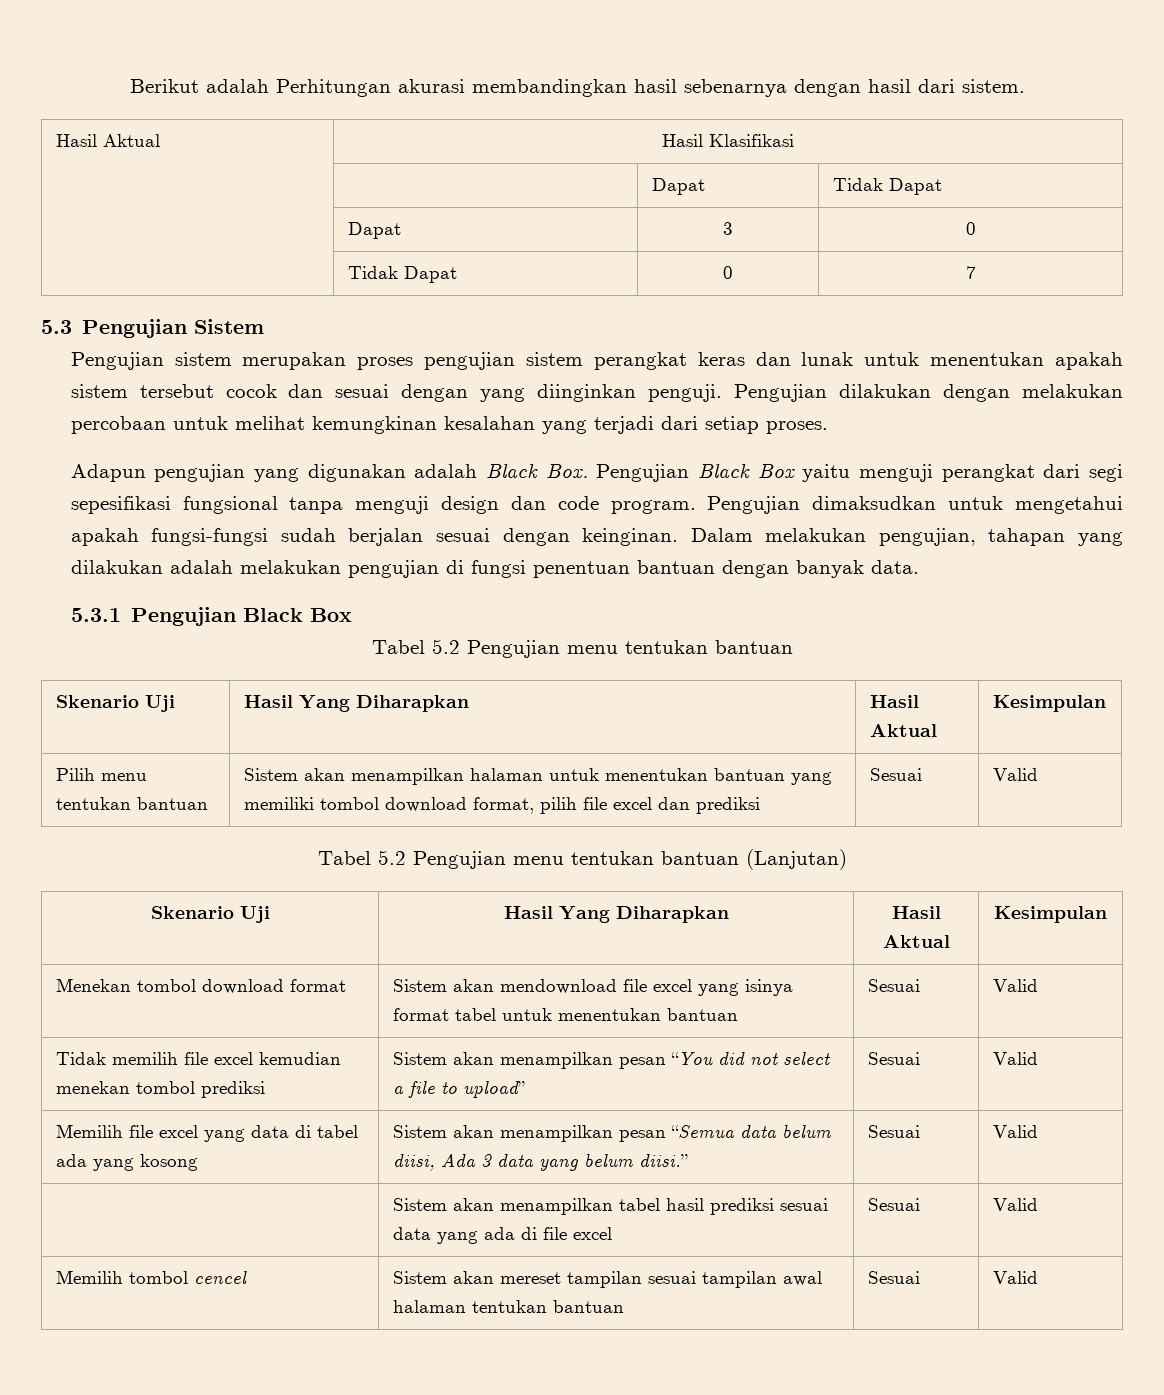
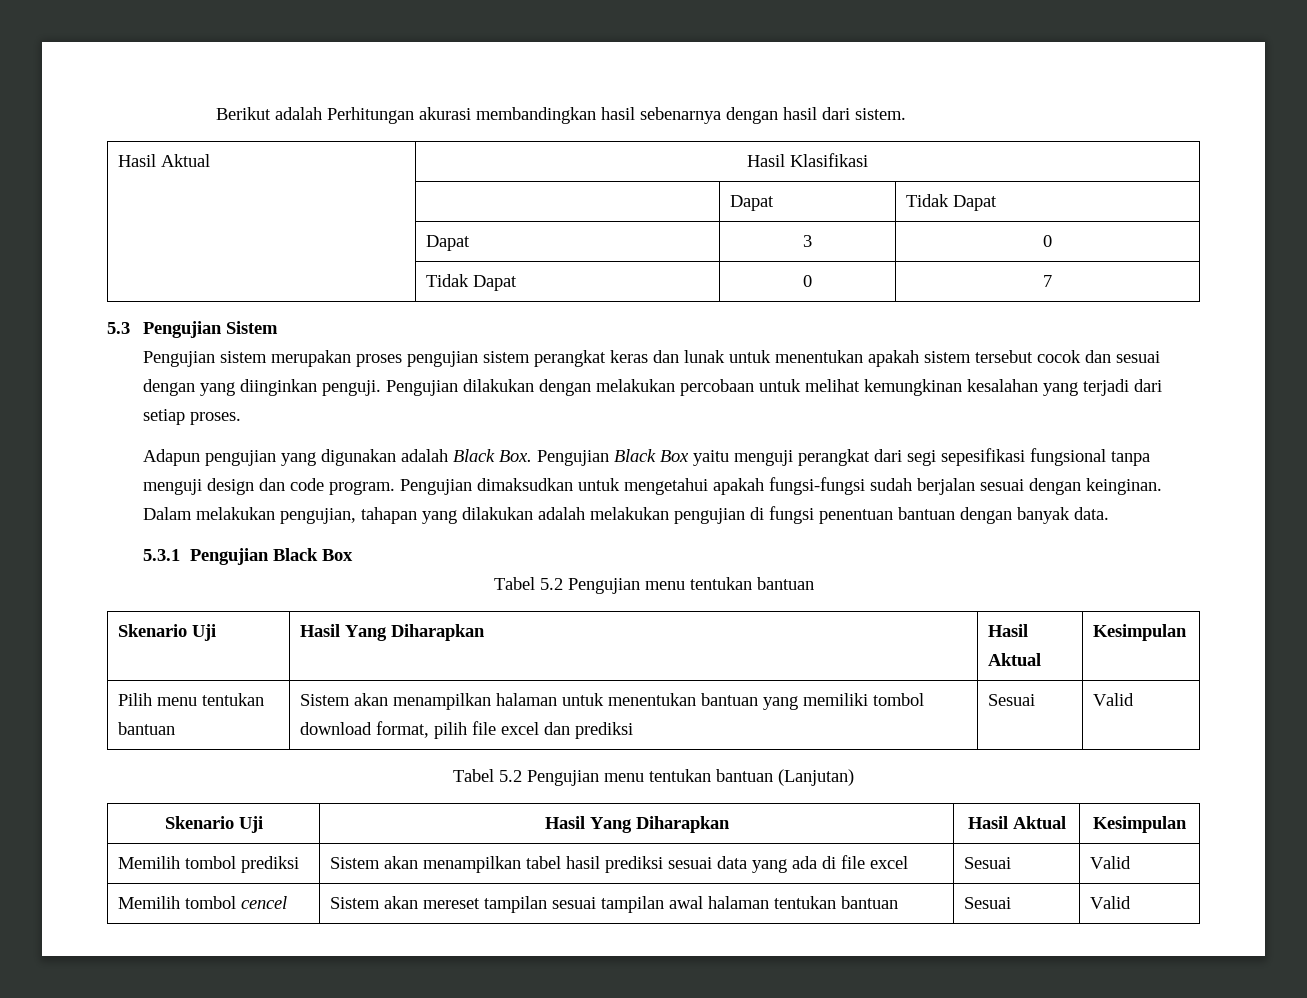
- Menekan tombol download format | Sistem akan mendownload file excel yang isinya format tabel untuk menentukan bantuan | Sesuai | Valid
- Tidak memilih file excel kemudian menekan tombol prediksi | Sistem akan menampilkan pesan “You did not select a file to upload” | Sesuai | Valid
- Memilih file excel yang data di tabel ada yang kosong | Sistem akan menampilkan pesan “Semua data belum diisi, Ada 3 data yang belum diisi.” | Sesuai | Valid
- | Sistem akan menampilkan tabel hasil prediksi sesuai data yang ada di file excel | Sesuai | Valid
+ Memilih tombol prediksi | Sistem akan menampilkan tabel hasil prediksi sesuai data yang ada di file excel | Sesuai | Valid

